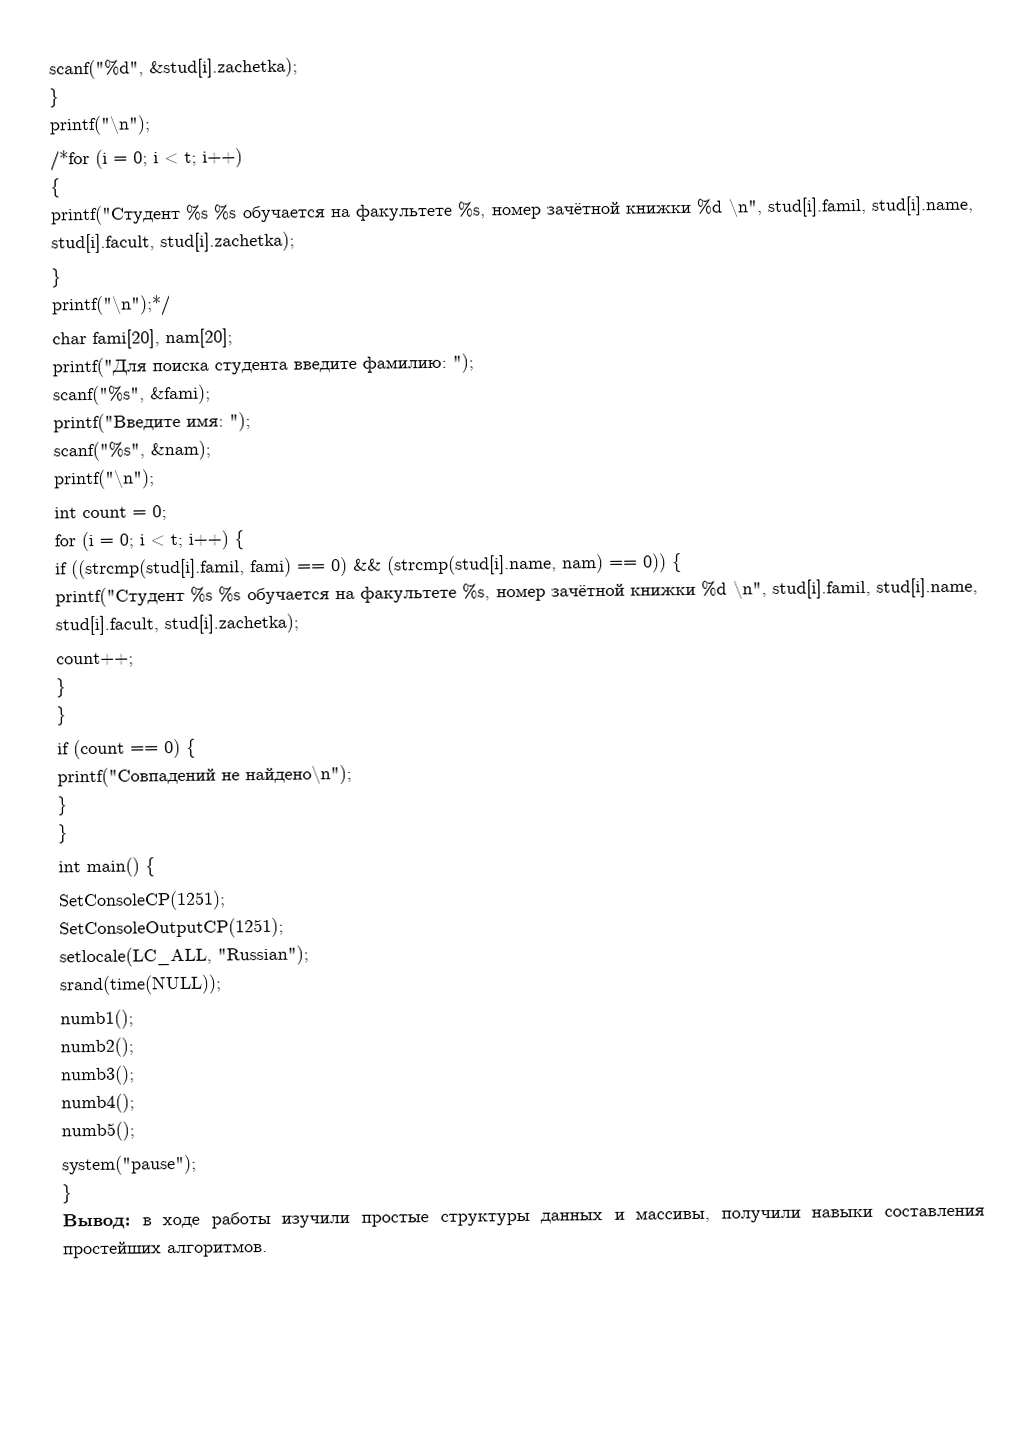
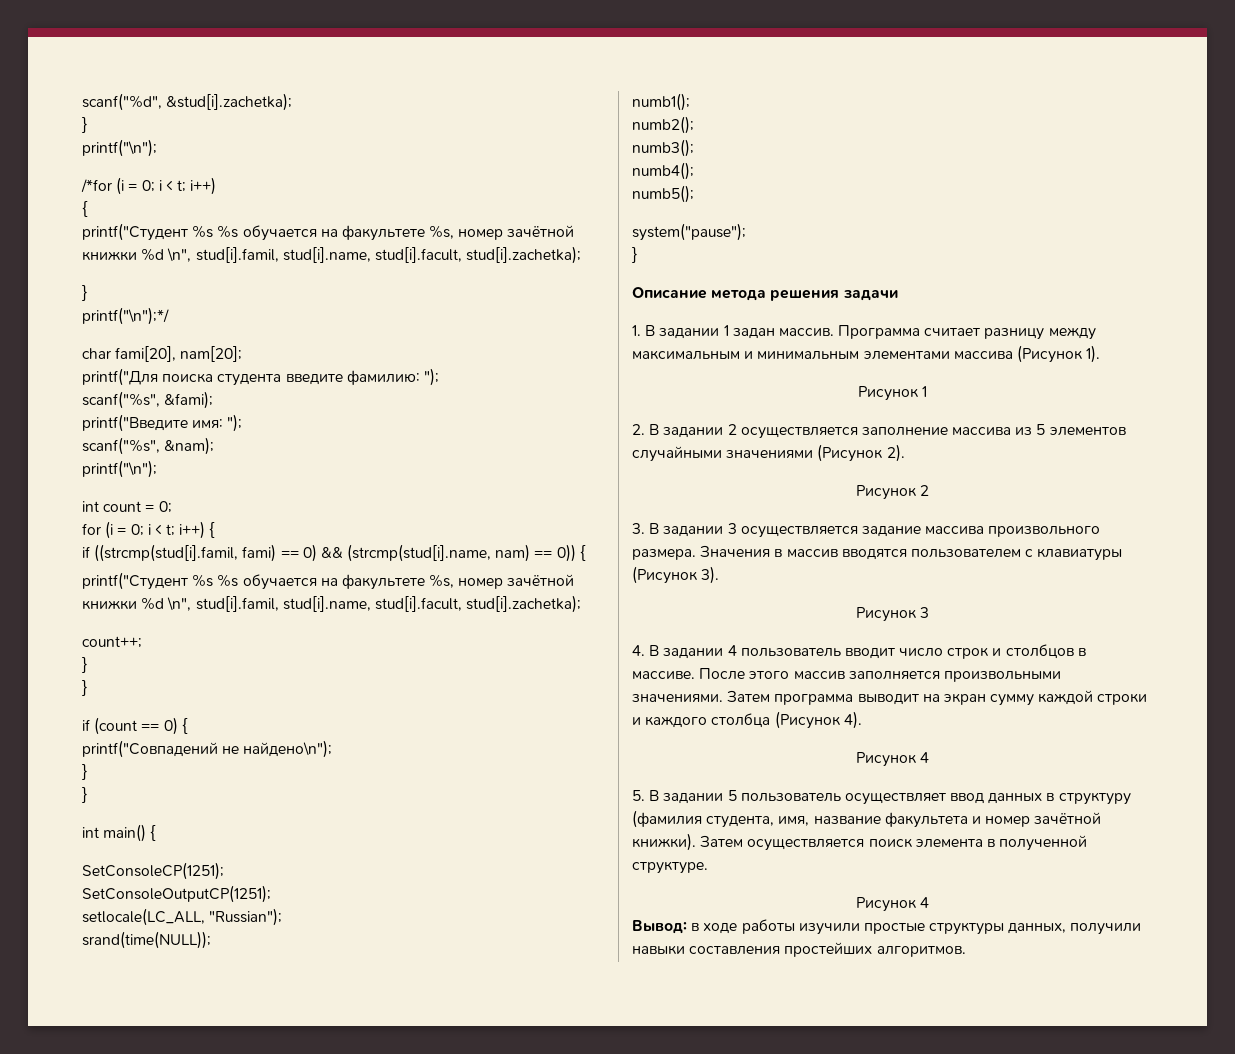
+ Описание метода решения задачи
+ 1. В задании 1 задан массив. Программа считает разницу между максимальным и минимальным элементами массива (Рисунок 1).
+ Рисунок 1
+ 2. В задании 2 осуществляется заполнение массива из 5 элементов случайными значениями (Рисунок 2).
+ Рисунок 2
+ 3. В задании 3 осуществляется задание массива произвольного размера. Значения в массив вводятся пользователем с клавиатуры (Рисунок 3).
+ Рисунок 3
+ 4. В задании 4 пользователь вводит число строк и столбцов в массиве. После этого массив заполняется произвольными значениями. Затем программа выводит на экран сумму каждой строки и каждого столбца (Рисунок 4).
+ Рисунок 4
+ 5. В задании 5 пользователь осуществляет ввод данных в структуру (фамилия студента, имя, название факультета и номер зачётной книжки). Затем осуществляется поиск элемента в полученной структуре.
+ Рисунок 4
- Вывод: в ходе работы изучили простые структуры данных и массивы, получили навыки составления простейших алгоритмов.
+ Вывод: в ходе работы изучили простые структуры данных, получили навыки составления простейших алгоритмов.

